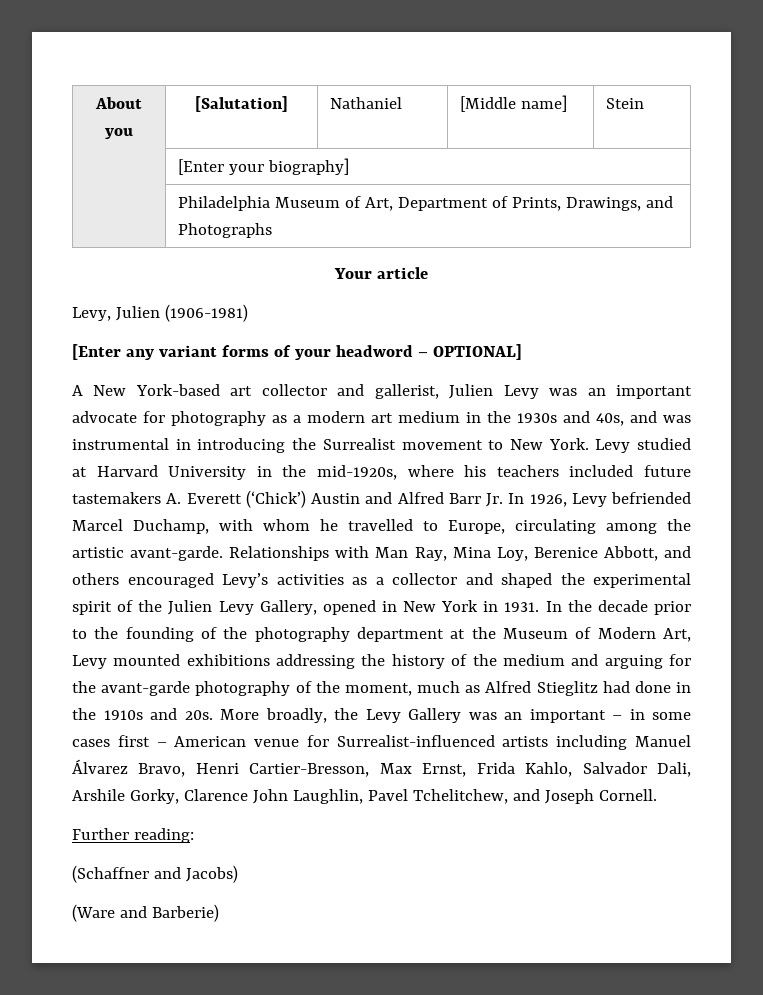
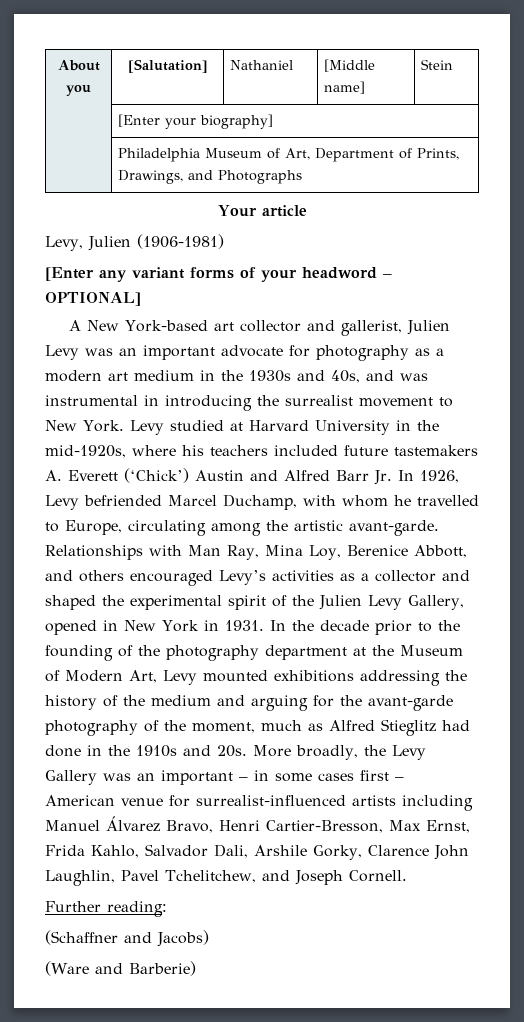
- A New York-based art collector and gallerist, Julien Levy was an important advocate for photography as a modern art medium in the 1930s and 40s, and was instrumental in introducing the Surrealist movement to New York.
+ A New York-based art collector and gallerist, Julien Levy was an important advocate for photography as a modern art medium in the 1930s and 40s, and was instrumental in introducing the surrealist movement to New York.
- More broadly, the Levy Gallery was an important – in some cases first – American venue for Surrealist-influenced artists including Manuel Álvarez Bravo, Henri Cartier-Bresson, Max Ernst, Frida Kahlo, Salvador Dali, Arshile Gorky, Clarence John Laughlin, Pavel Tchelitchew, and Joseph Cornell.
+ More broadly, the Levy Gallery was an important – in some cases first – American venue for surrealist-influenced artists including Manuel Álvarez Bravo, Henri Cartier-Bresson, Max Ernst, Frida Kahlo, Salvador Dali, Arshile Gorky, Clarence John Laughlin, Pavel Tchelitchew, and Joseph Cornell.

